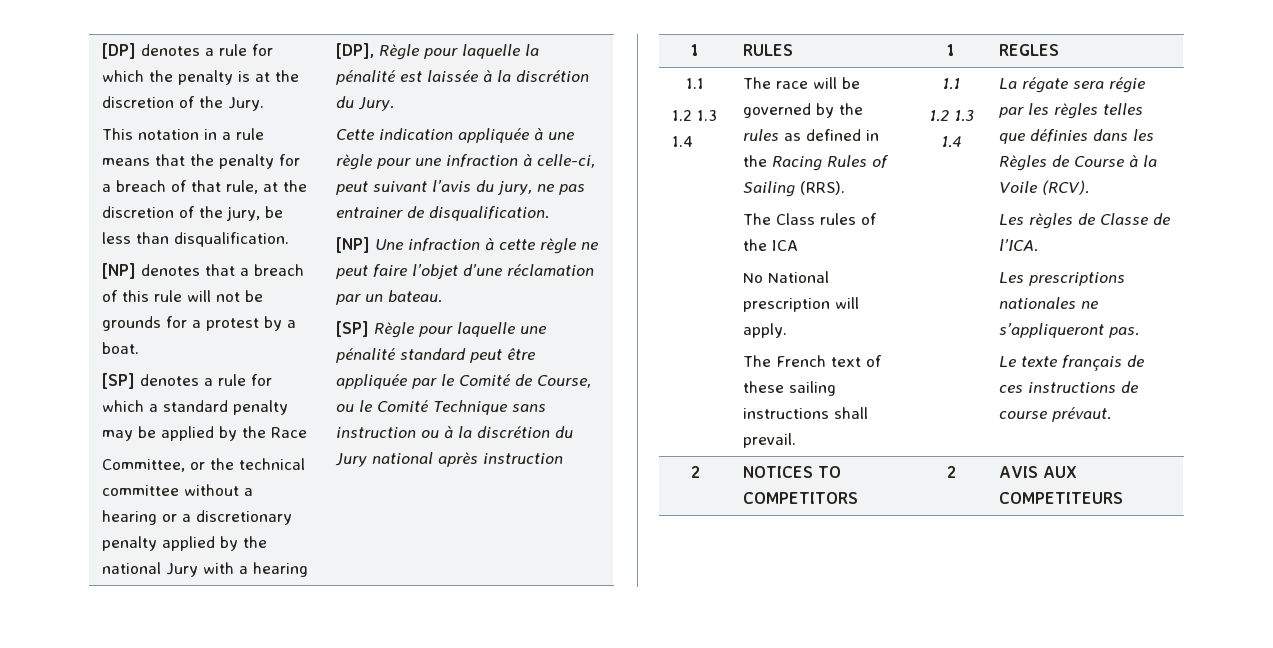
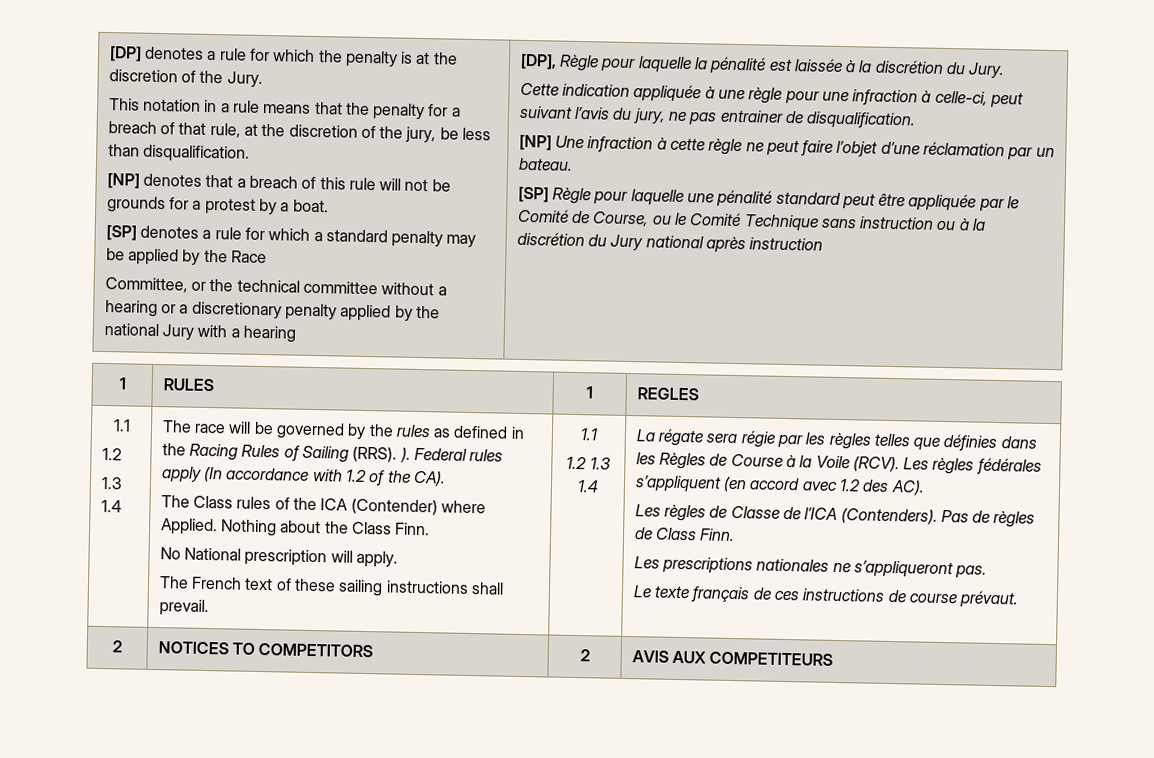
  1 | RULES | 1 | REGLES
  1.1
- 1.2 1.3 1.4
+ 1.2
+ 1.3 1.4
- The race will be governed by the rules as defined in the Racing Rules of Sailing (RRS).
+ The race will be governed by the rules as defined in the Racing Rules of Sailing (RRS). ). Federal rules apply (In accordance with 1.2 of the CA).
- The Class rules of the ICA
+ The Class rules of the ICA (Contender) where Applied. Nothing about the Class Finn.
+ Les règles fédérales s’appliquent (en accord avec 1.2 des AC).
- Les règles de Classe de l’ICA.
+ Les règles de Classe de l’ICA (Contenders). Pas de règles de Class Finn.

